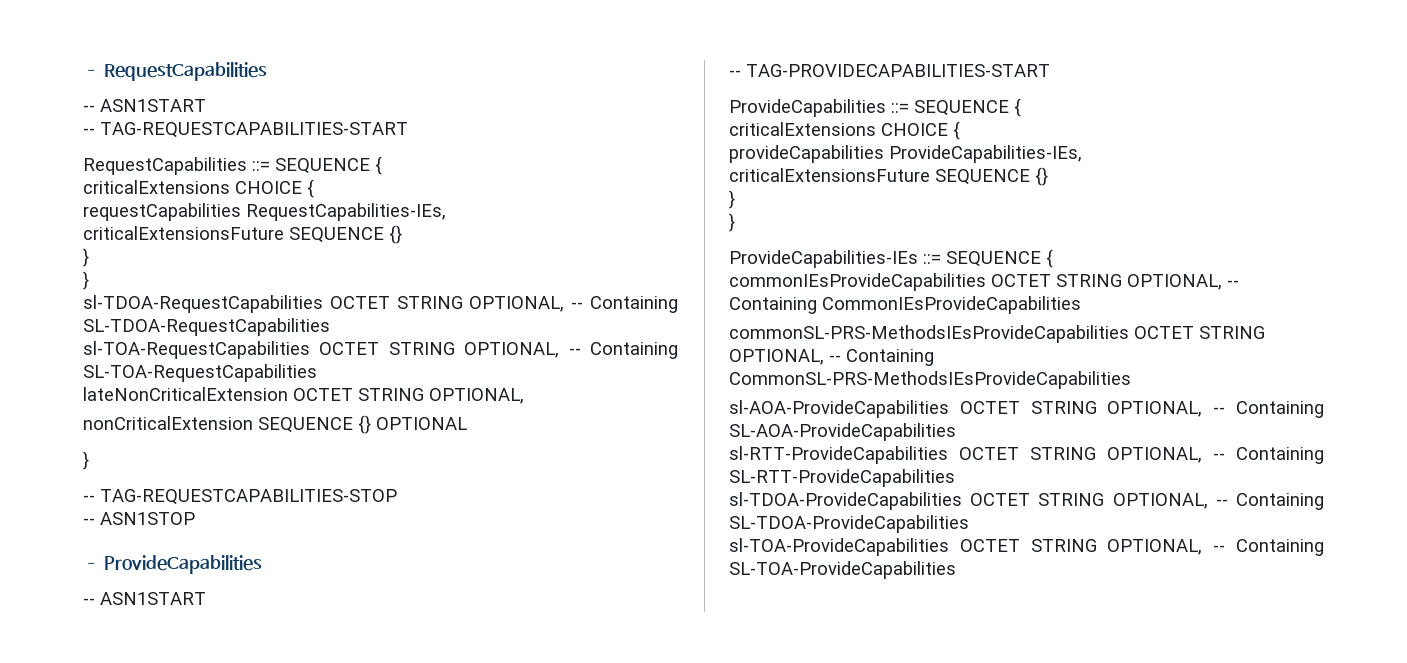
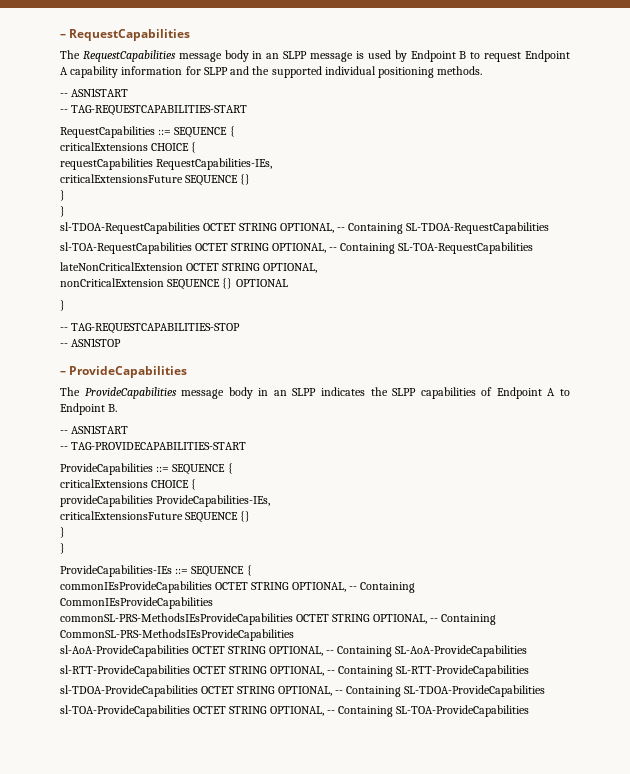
+ The RequestCapabilities message body in an SLPP message is used by Endpoint B to request Endpoint A capability information for SLPP and the supported individual positioning methods.
+ The ProvideCapabilities message body in an SLPP indicates the SLPP capabilities of Endpoint A to Endpoint B.
- sl-AOA-ProvideCapabilities OCTET STRING OPTIONAL, -- Containing SL-AOA-ProvideCapabilities
+ sl-AoA-ProvideCapabilities OCTET STRING OPTIONAL, -- Containing SL-AoA-ProvideCapabilities

